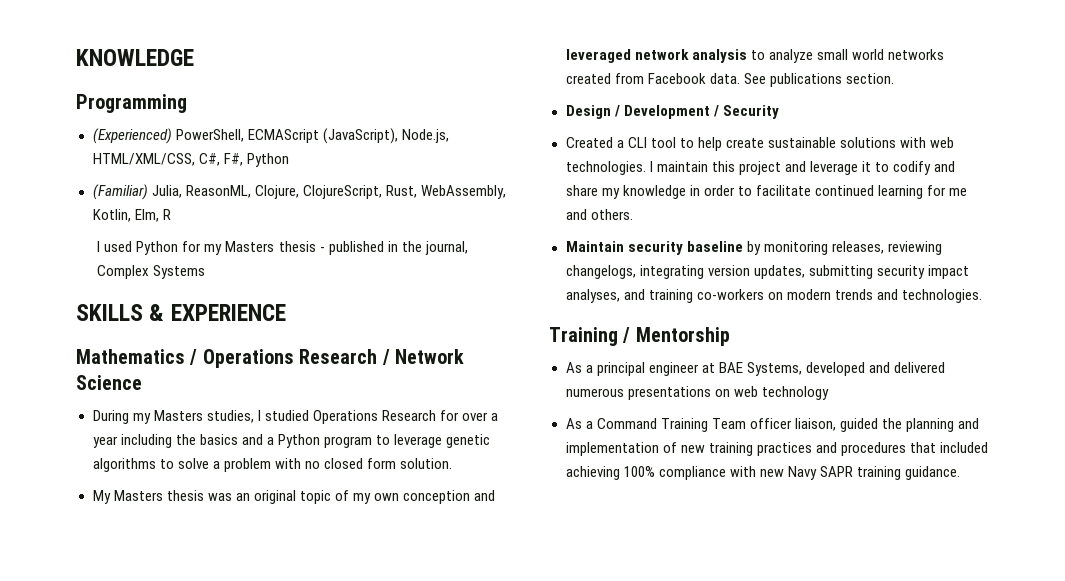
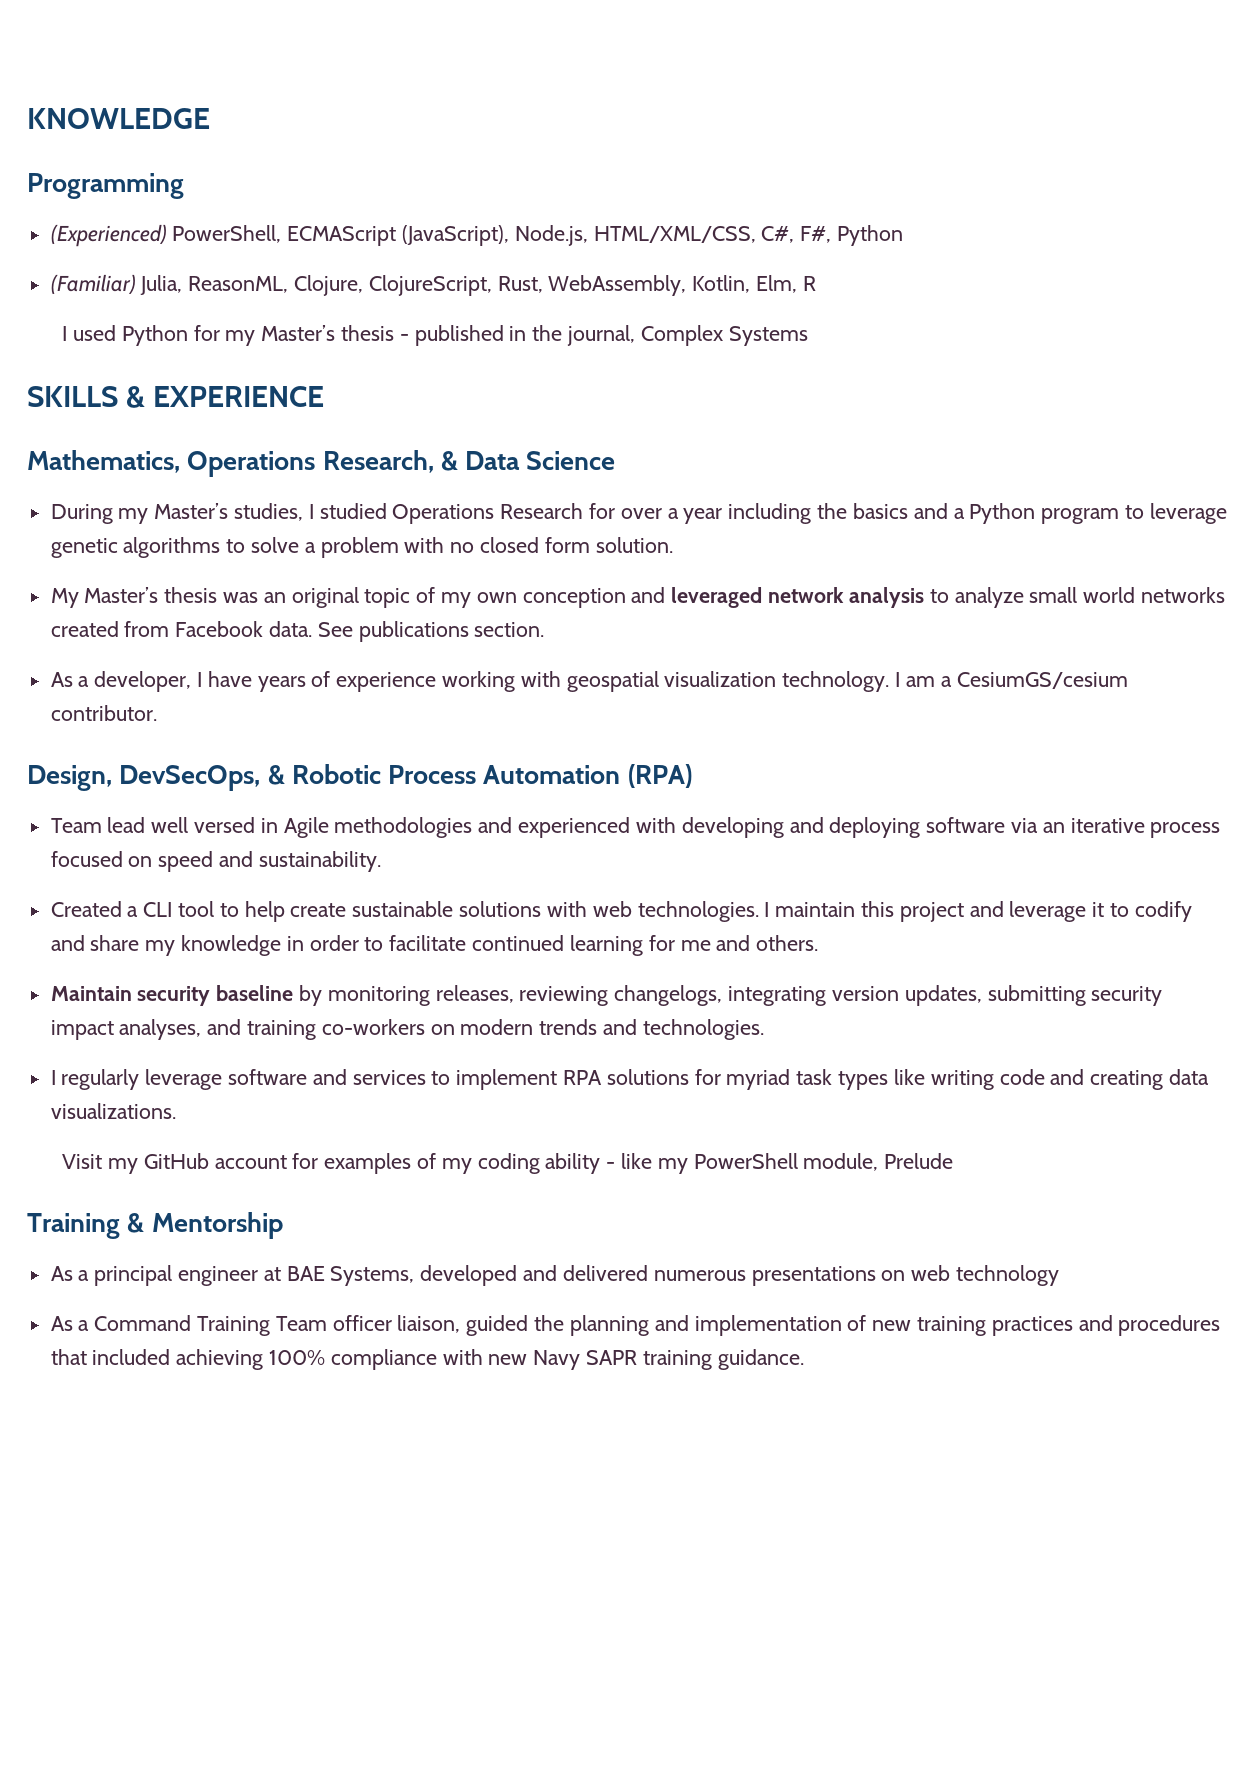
- I used Python for my Masters thesis - published in the journal, Complex Systems
+ I used Python for my Master’s thesis - published in the journal, Complex Systems
- Mathematics / Operations Research / Network Science
+ Mathematics, Operations Research, & Data Science
- During my Masters studies, I studied Operations Research for over a year including the basics and a Python program to leverage genetic algorithms to solve a problem with no closed form solution.
+ During my Master’s studies, I studied Operations Research for over a year including the basics and a Python program to leverage genetic algorithms to solve a problem with no closed form solution.
- My Masters thesis was an original topic of my own conception and leveraged network analysis to analyze small world networks created from Facebook data.
+ My Master’s thesis was an original topic of my own conception and leveraged network analysis to analyze small world networks created from Facebook data.
- Design / Development / Security
+ As a developer, I have years of experience working with geospatial visualization technology. I am a CesiumGS/cesium contributor.
+ Design, DevSecOps, & Robotic Process Automation (RPA)
+ Team lead well versed in Agile methodologies and experienced with developing and deploying software via an iterative process focused on speed and sustainability.
- Training / Mentorship
+ I regularly leverage software and services to implement RPA solutions for myriad task types like writing code and creating data visualizations.
+ Visit my GitHub account for examples of my coding ability - like my PowerShell module, Prelude
+ Training & Mentorship

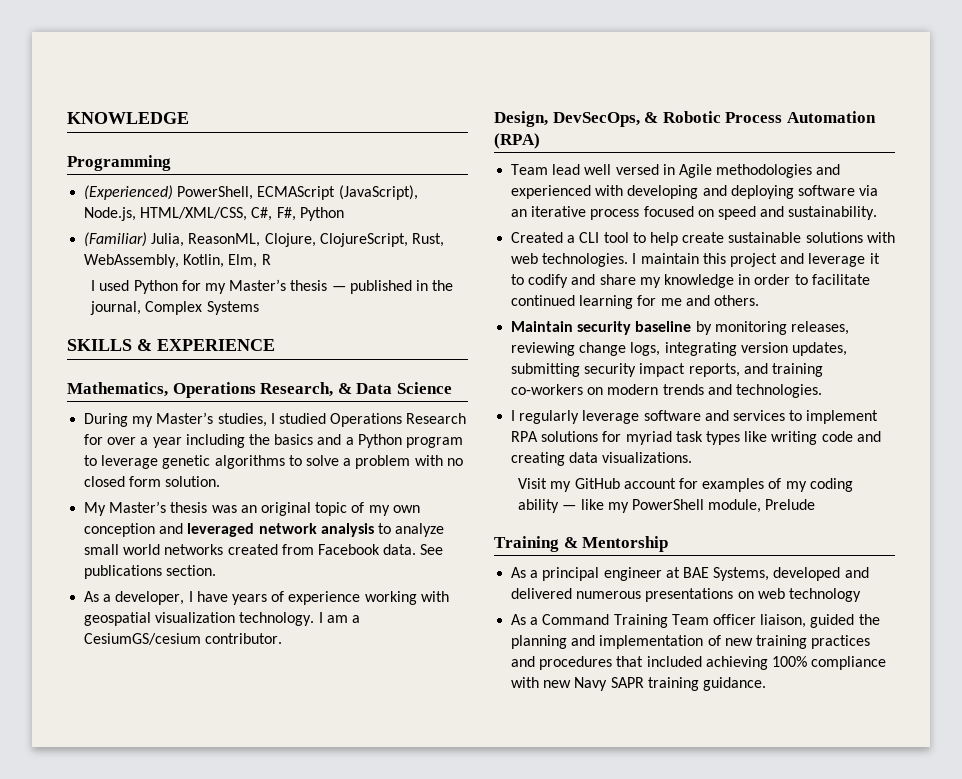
- I used Python for my Master’s thesis - published in the journal, Complex Systems
+ I used Python for my Master’s thesis — published in the journal, Complex Systems
- Maintain security baseline by monitoring releases, reviewing changelogs, integrating version updates, submitting security impact analyses, and training co-workers on modern trends and technologies.
+ Maintain security baseline by monitoring releases, reviewing change logs, integrating version updates, submitting security impact reports, and training co-workers on modern trends and technologies.
- Visit my GitHub account for examples of my coding ability - like my PowerShell module, Prelude
+ Visit my GitHub account for examples of my coding ability — like my PowerShell module, Prelude

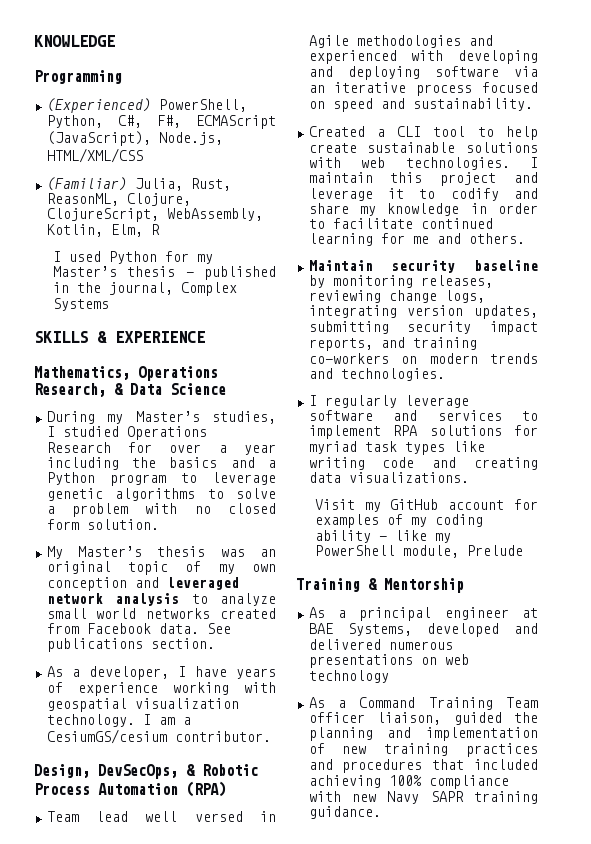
- (Experienced) PowerShell, ECMAScript (JavaScript), Node.js, HTML/XML/CSS, C#, F#, Python
+ (Experienced) PowerShell, Python, C#, F#, ECMAScript (JavaScript), Node.js, HTML/XML/CSS
- (Familiar) Julia, ReasonML, Clojure, ClojureScript, Rust, WebAssembly, Kotlin, Elm, R
+ (Familiar) Julia, Rust, ReasonML, Clojure, ClojureScript, WebAssembly, Kotlin, Elm, R

